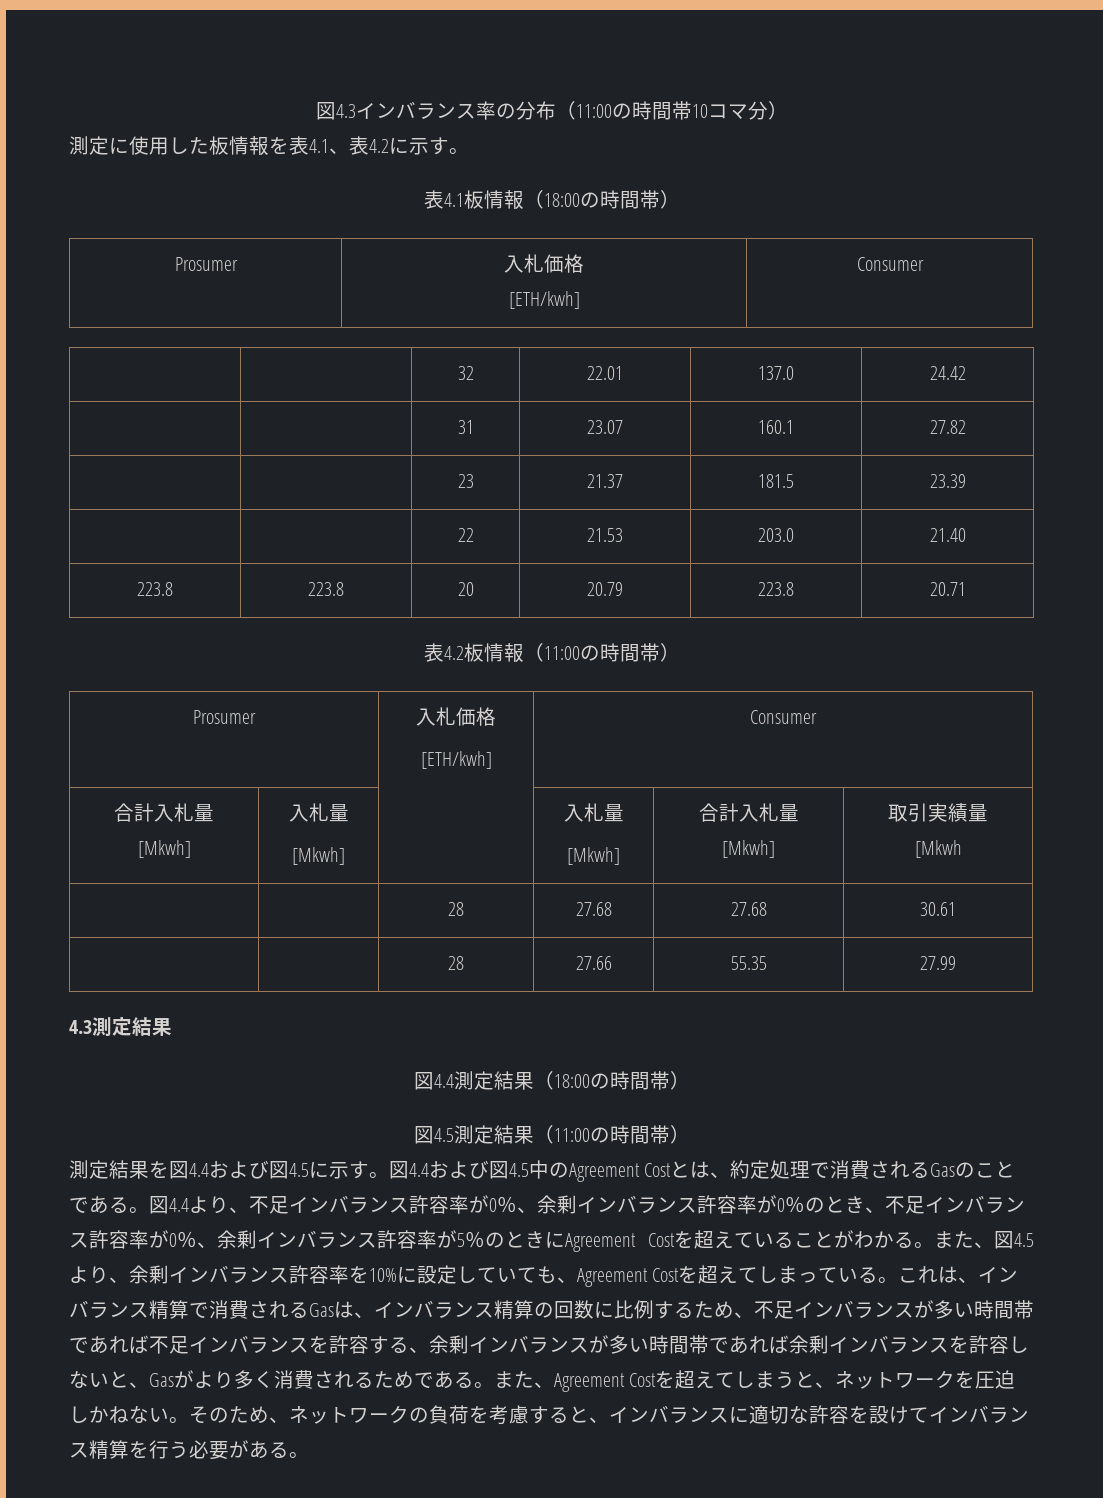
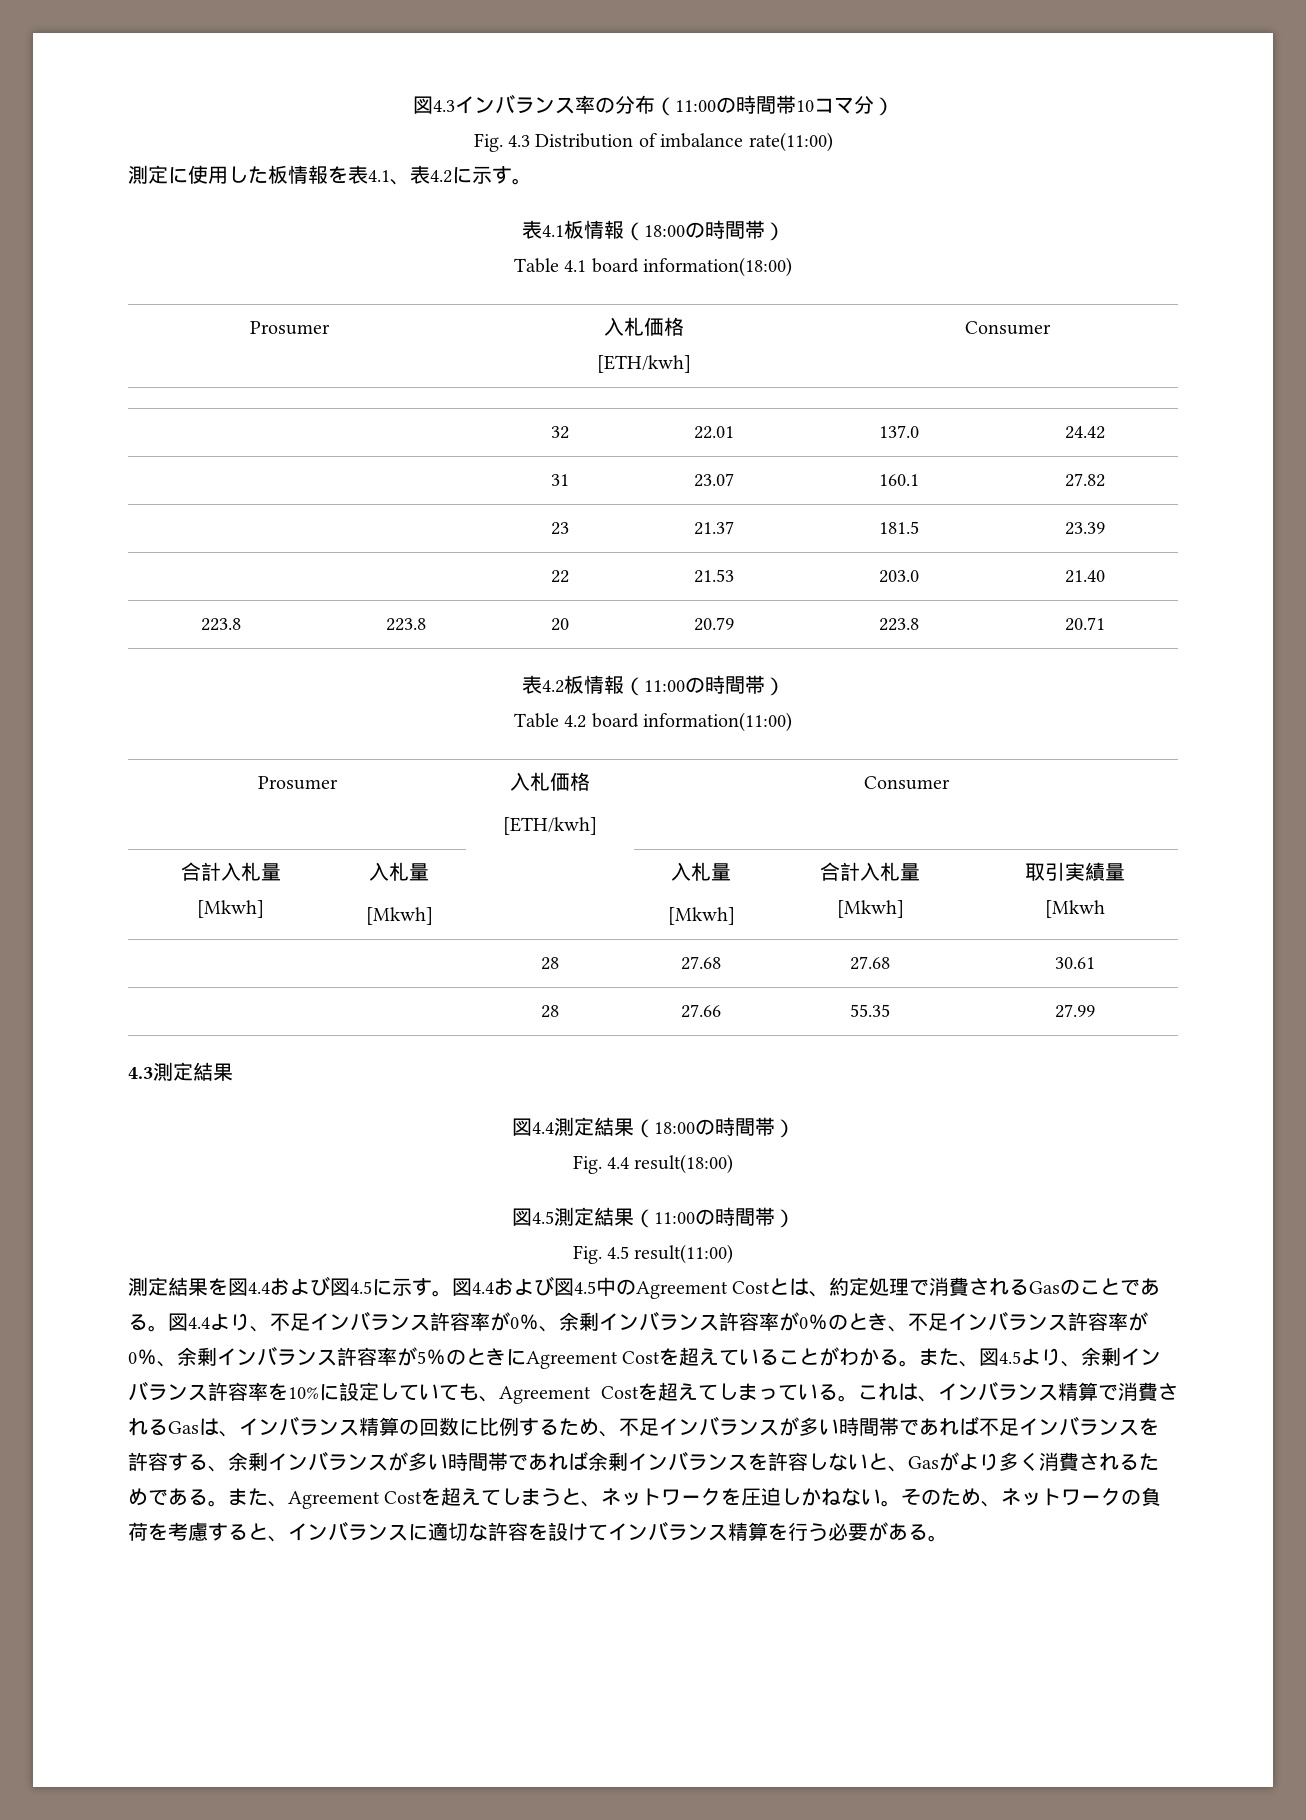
+ Fig. 4.3 Distribution of imbalance rate(11:00)
+ Table 4.1 board information(18:00)
+ Table 4.2 board information(11:00)
+ Fig. 4.4 result(18:00)
+ Fig. 4.5 result(11:00)

